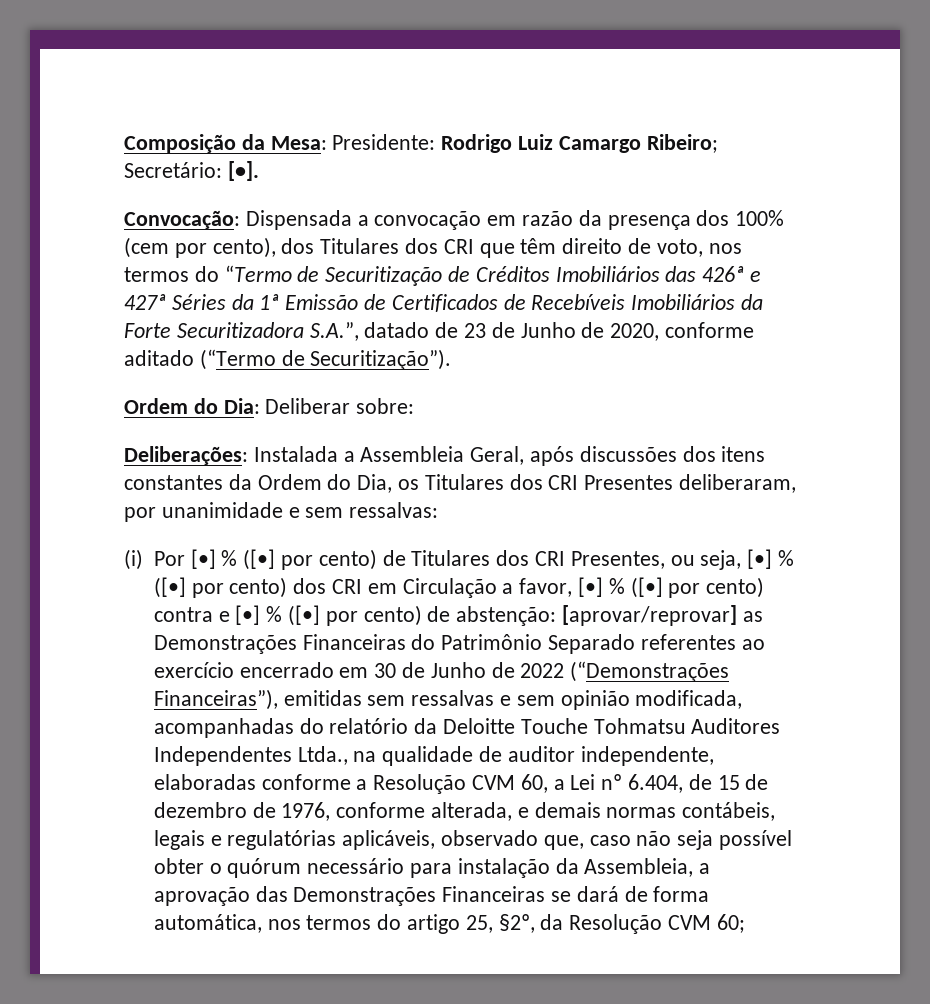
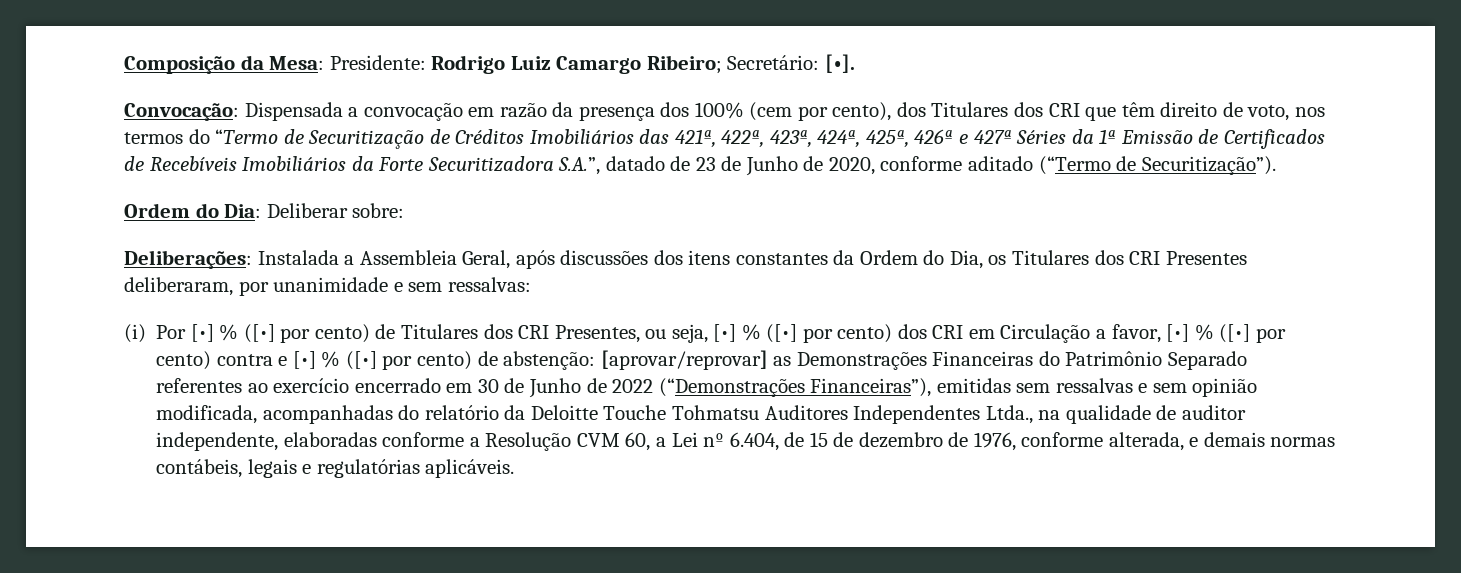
- Convocação: Dispensada a convocação em razão da presença dos 100% (cem por cento), dos Titulares dos CRI que têm direito de voto, nos termos do “Termo de Securitização de Créditos Imobiliários das 426ª e 427ª Séries da 1ª Emissão de Certificados de Recebíveis Imobiliários da Forte Securitizadora S.A.”, datado de 23 de Junho de 2020, conforme aditado (“Termo de Securitização”).
+ Convocação: Dispensada a convocação em razão da presença dos 100% (cem por cento), dos Titulares dos CRI que têm direito de voto, nos termos do “Termo de Securitização de Créditos Imobiliários das 421ª, 422ª, 423ª, 424ª, 425ª, 426ª e 427ª Séries da 1ª Emissão de Certificados de Recebíveis Imobiliários da Forte Securitizadora S.A.”, datado de 23 de Junho de 2020, conforme aditado (“Termo de Securitização”).
- [aprovar/reprovar] as Demonstrações Financeiras do Patrimônio Separado referentes ao exercício encerrado em 30 de Junho de 2022 (“Demonstrações Financeiras”), emitidas sem ressalvas e sem opinião modificada, acompanhadas do relatório da Deloitte Touche Tohmatsu Auditores Independentes Ltda., na qualidade de auditor independente, elaboradas conforme a Resolução CVM 60, a Lei nº 6.404, de 15 de dezembro de 1976, conforme alterada, e demais normas contábeis, legais e regulatórias aplicáveis, observado que, caso não seja possível obter o quórum necessário para instalação da Assembleia, a aprovação das Demonstrações Financeiras se dará de forma automática, nos termos do artigo 25, §2º, da Resolução CVM 60;
+ [aprovar/reprovar] as Demonstrações Financeiras do Patrimônio Separado referentes ao exercício encerrado em 30 de Junho de 2022 (“Demonstrações Financeiras”), emitidas sem ressalvas e sem opinião modificada, acompanhadas do relatório da Deloitte Touche Tohmatsu Auditores Independentes Ltda., na qualidade de auditor independente, elaboradas conforme a Resolução CVM 60, a Lei nº 6.404, de 15 de dezembro de 1976, conforme alterada, e demais normas contábeis, legais e regulatórias aplicáveis.

